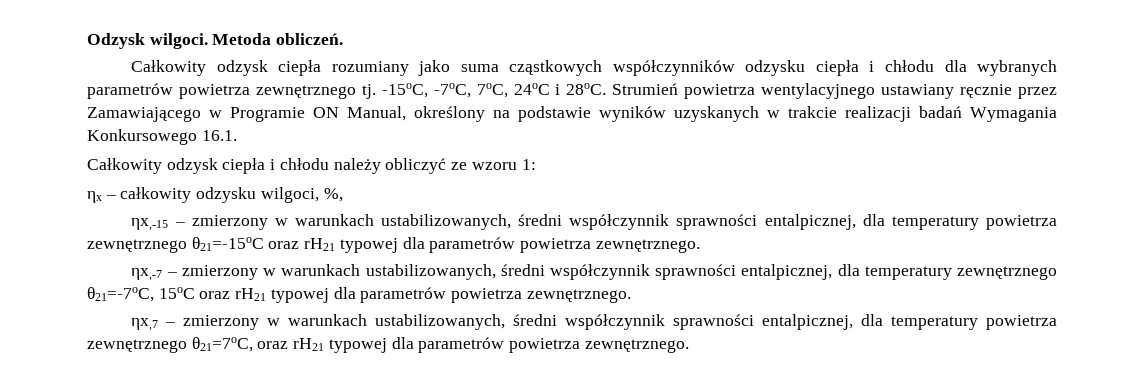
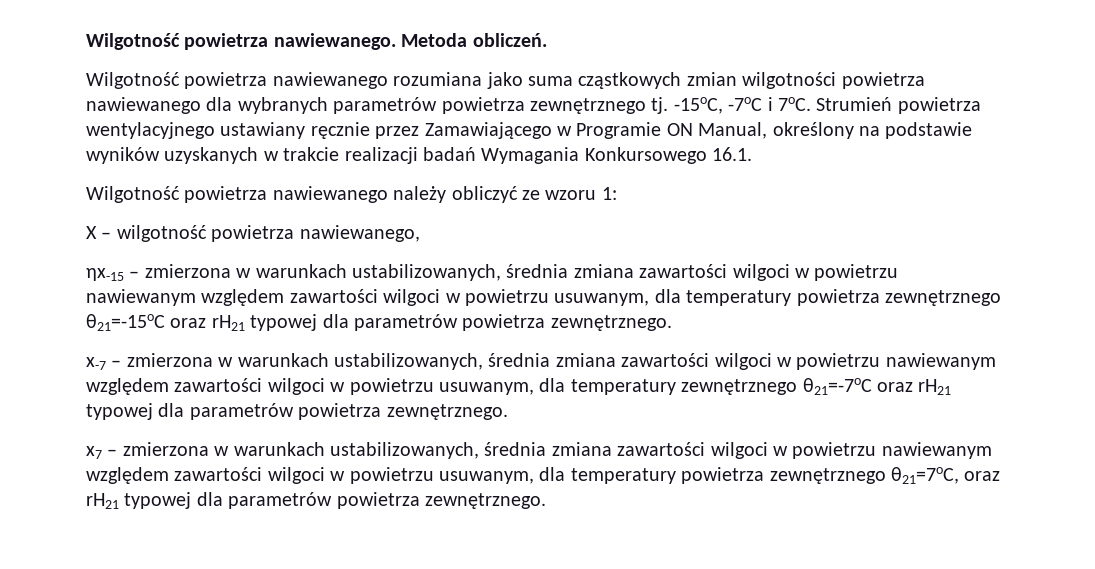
- Odzysk wilgoci.
+ Wilgotność powietrza nawiewanego.
- Całkowity odzysk ciepła rozumiany jako suma cząstkowych współczynników odzysku ciepła i chłodu dla wybranych parametrów powietrza zewnętrznego tj.
+ Wilgotność powietrza nawiewanego rozumiana jako suma cząstkowych zmian wilgotności powietrza nawiewanego dla wybranych parametrów powietrza zewnętrznego tj.
- -15oC, -7oC, 7oC, 24oC i 28oC.
+ -15oC, -7oC i 7oC.
- Całkowity odzysk ciepła i chłodu należy obliczyć ze wzoru 1:
+ Wilgotność powietrza nawiewanego należy obliczyć ze wzoru 1:
- ηx – całkowity odzysku wilgoci, %,
- ηx,-15 – zmierzony w warunkach ustabilizowanych, średni współczynnik sprawności entalpicznej, dla temperatury powietrza zewnętrznego θ21=-15oC oraz rH21 typowej dla parametrów powietrza zewnętrznego.
+ X – wilgotność powietrza nawiewanego,
+ ηx-15 – zmierzona w warunkach ustabilizowanych, średnia zmiana zawartości wilgoci w powietrzu nawiewanym względem zawartości wilgoci w powietrzu usuwanym, dla temperatury powietrza zewnętrznego θ21=-15oC oraz rH21 typowej dla parametrów powietrza zewnętrznego.
- ηx,-7 – zmierzony w warunkach ustabilizowanych, średni współczynnik sprawności entalpicznej, dla temperatury zewnętrznego θ21=-7oC, 15oC oraz rH21 typowej dla parametrów powietrza zewnętrznego.
- ηx,7 – zmierzony w warunkach ustabilizowanych, średni współczynnik sprawności entalpicznej, dla temperatury powietrza zewnętrznego θ21=7oC, oraz rH21 typowej dla parametrów powietrza zewnętrznego.
+ x-7 – zmierzona w warunkach ustabilizowanych, średnia zmiana zawartości wilgoci w powietrzu nawiewanym względem zawartości wilgoci w powietrzu usuwanym, dla temperatury zewnętrznego θ21=-7oC oraz rH21 typowej dla parametrów powietrza zewnętrznego.
+ x7 – zmierzona w warunkach ustabilizowanych, średnia zmiana zawartości wilgoci w powietrzu nawiewanym względem zawartości wilgoci w powietrzu usuwanym, dla temperatury powietrza zewnętrznego θ21=7oC, oraz rH21 typowej dla parametrów powietrza zewnętrznego.

